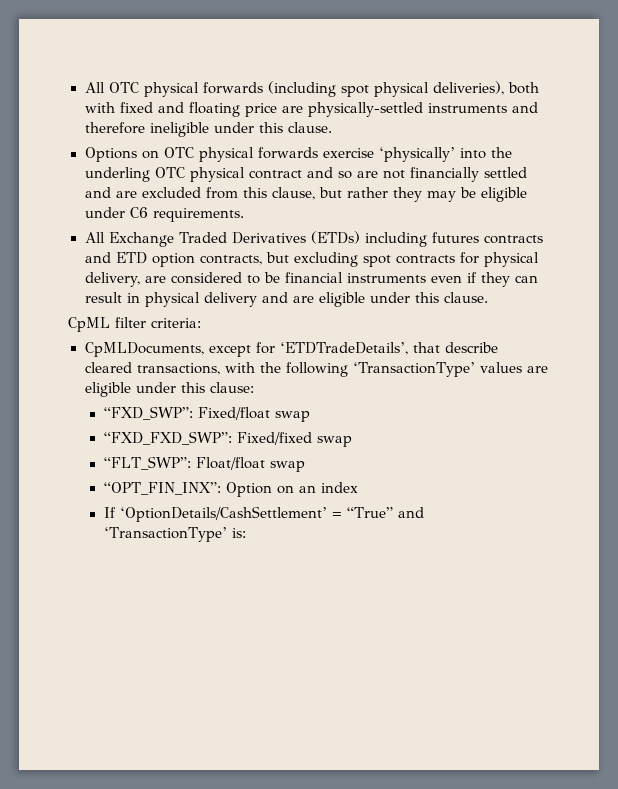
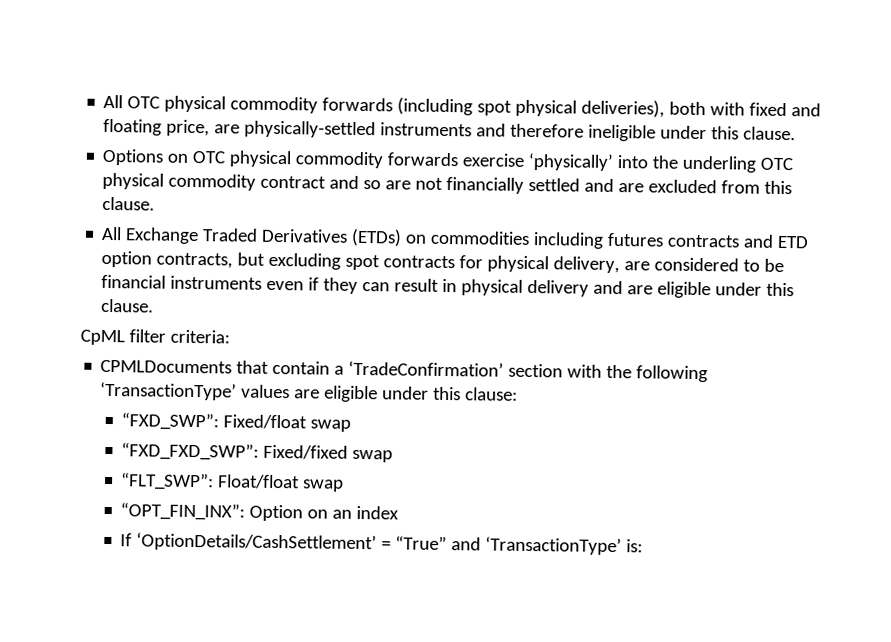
- All OTC physical forwards (including spot physical deliveries), both with fixed and floating price are physically-settled instruments and therefore ineligible under this clause.
+ All OTC physical commodity forwards (including spot physical deliveries), both with fixed and floating price, are physically-settled instruments and therefore ineligible under this clause.
- Options on OTC physical forwards exercise ‘physically’ into the underling OTC physical contract and so are not financially settled and are excluded from this clause, but rather they may be eligible under C6 requirements.
+ Options on OTC physical commodity forwards exercise ‘physically’ into the underling OTC physical commodity contract and so are not financially settled and are excluded from this clause.
- All Exchange Traded Derivatives (ETDs) including futures contracts and ETD option contracts, but excluding spot contracts for physical delivery, are considered to be financial instruments even if they can result in physical delivery and are eligible under this clause.
+ All Exchange Traded Derivatives (ETDs) on commodities including futures contracts and ETD option contracts, but excluding spot contracts for physical delivery, are considered to be financial instruments even if they can result in physical delivery and are eligible under this clause.
- CpMLDocuments, except for ‘ETDTradeDetails’, that describe cleared transactions, with the following ‘TransactionType’ values are eligible under this clause:
+ CPMLDocuments that contain a ‘TradeConfirmation’ section with the following ‘TransactionType’ values are eligible under this clause:

